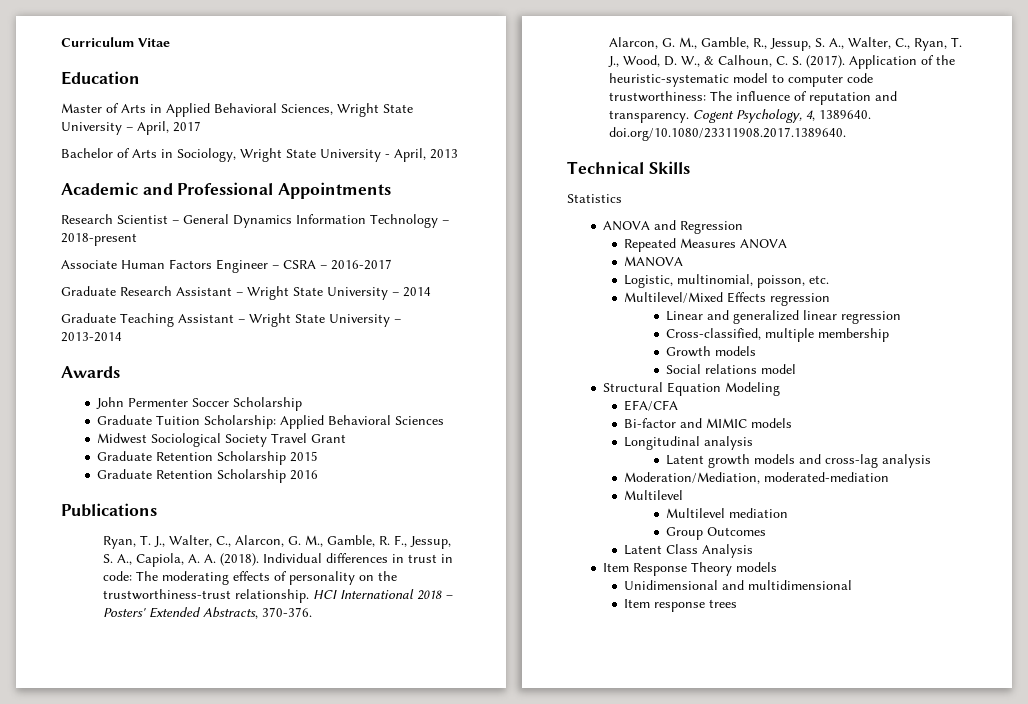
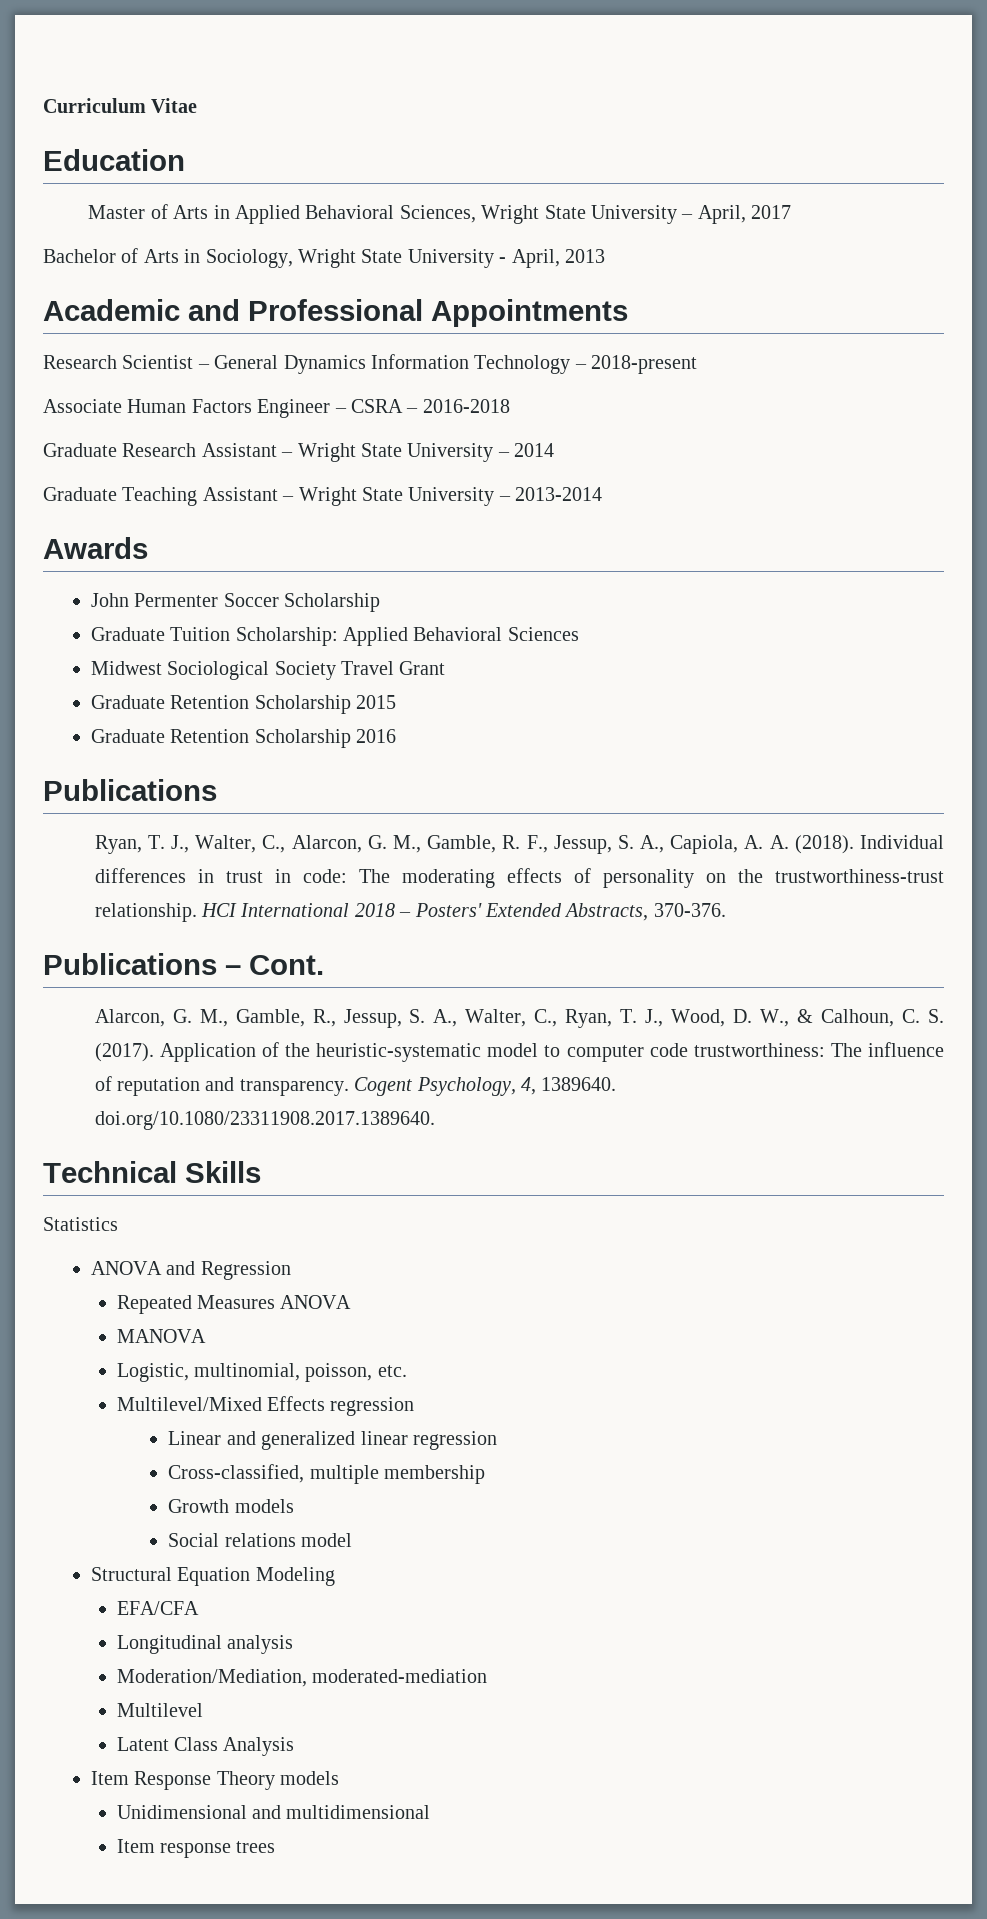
- Associate Human Factors Engineer – CSRA – 2016-2017
+ Associate Human Factors Engineer – CSRA – 2016-2018
+ Publications – Cont.
- Bi-factor and MIMIC models
  Longitudinal analysis
- Latent growth models and cross-lag analysis
- Multilevel mediation
- Group Outcomes

